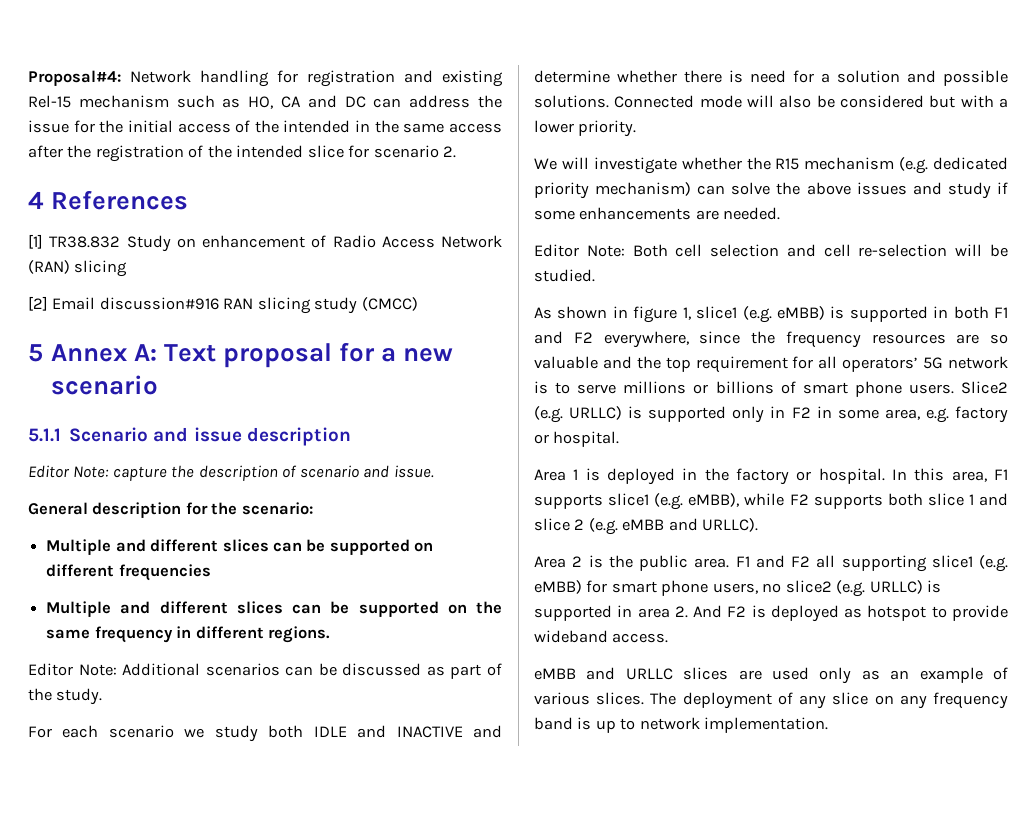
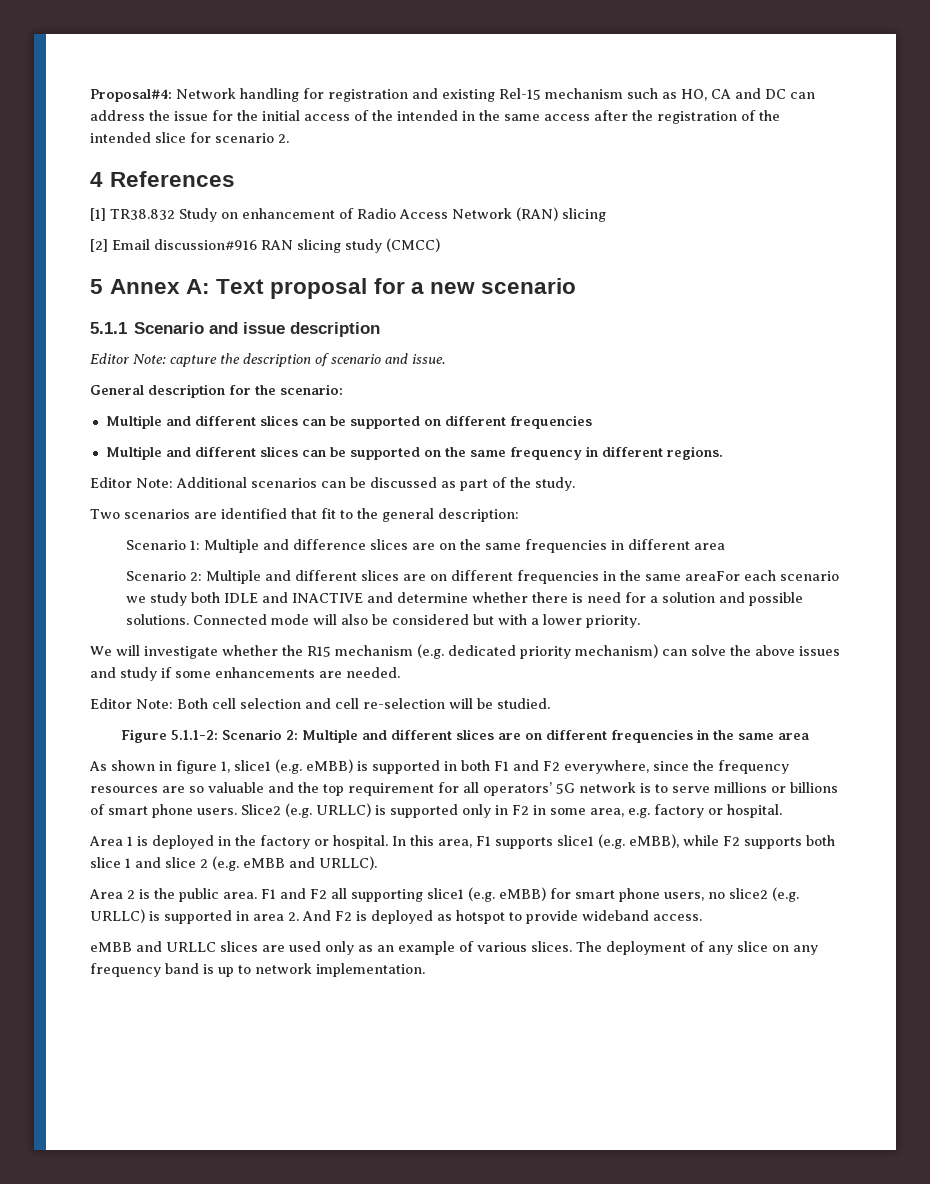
- For each scenario we study both IDLE and INACTIVE and determine whether there is need for a solution and possible solutions.
+ Two scenarios are identified that fit to the general description:
+ Scenario 1: Multiple and difference slices are on the same frequencies in different area
+ Scenario 2: Multiple and different slices are on different frequencies in the same areaFor each scenario we study both IDLE and INACTIVE and determine whether there is need for a solution and possible solutions.
+ Figure 5.1.1-2: Scenario 2: Multiple and different slices are on different frequencies in the same area

